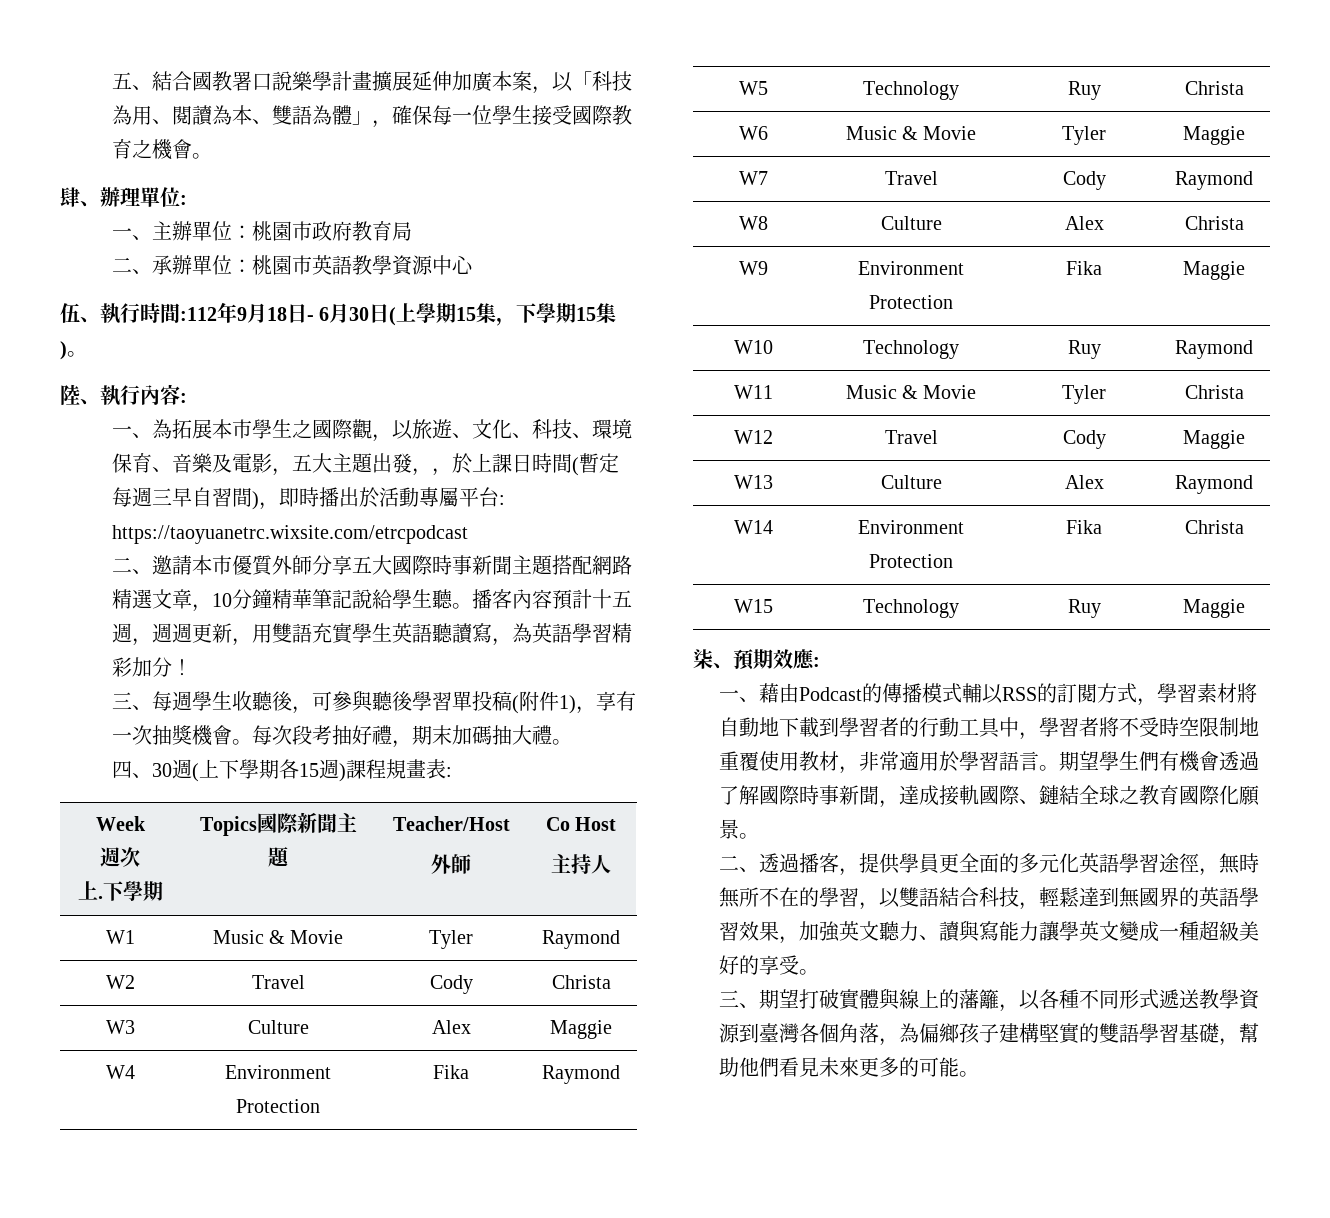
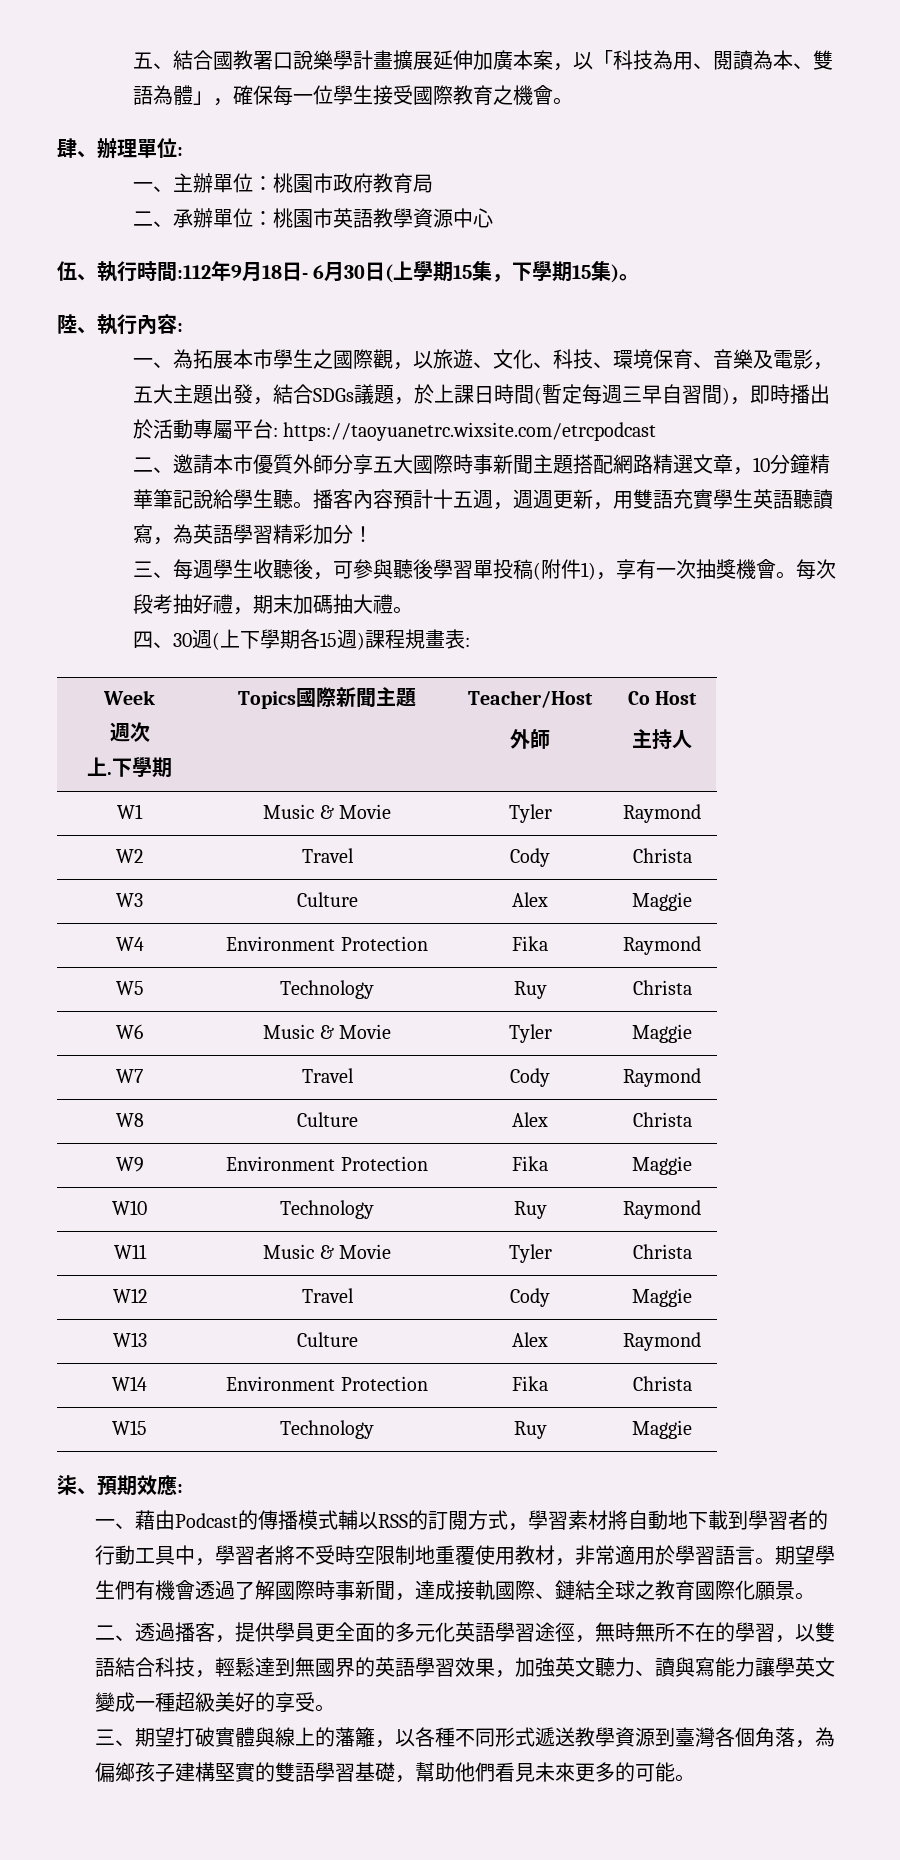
- 一、為拓展本市學生之國際觀，以旅遊、文化、科技、環境保育、音樂及電影，五大主題出發，，於上課日時間(暫定每週三早自習間)，即時播出於活動專屬平台: https://taoyuanetrc.wixsite.com/etrcpodcast
+ 一、為拓展本市學生之國際觀，以旅遊、文化、科技、環境保育、音樂及電影，五大主題出發，結合SDGs議題，於上課日時間(暫定每週三早自習間)，即時播出於活動專屬平台: https://taoyuanetrc.wixsite.com/etrcpodcast

